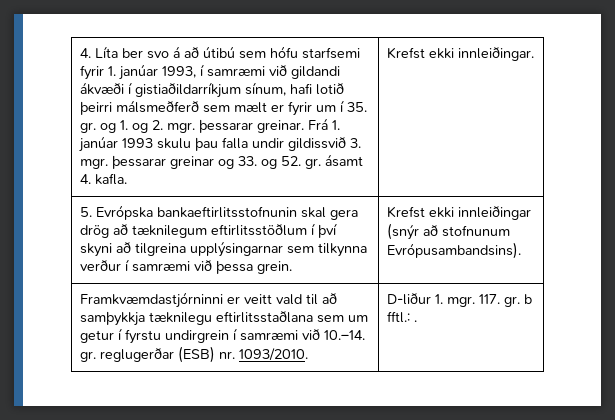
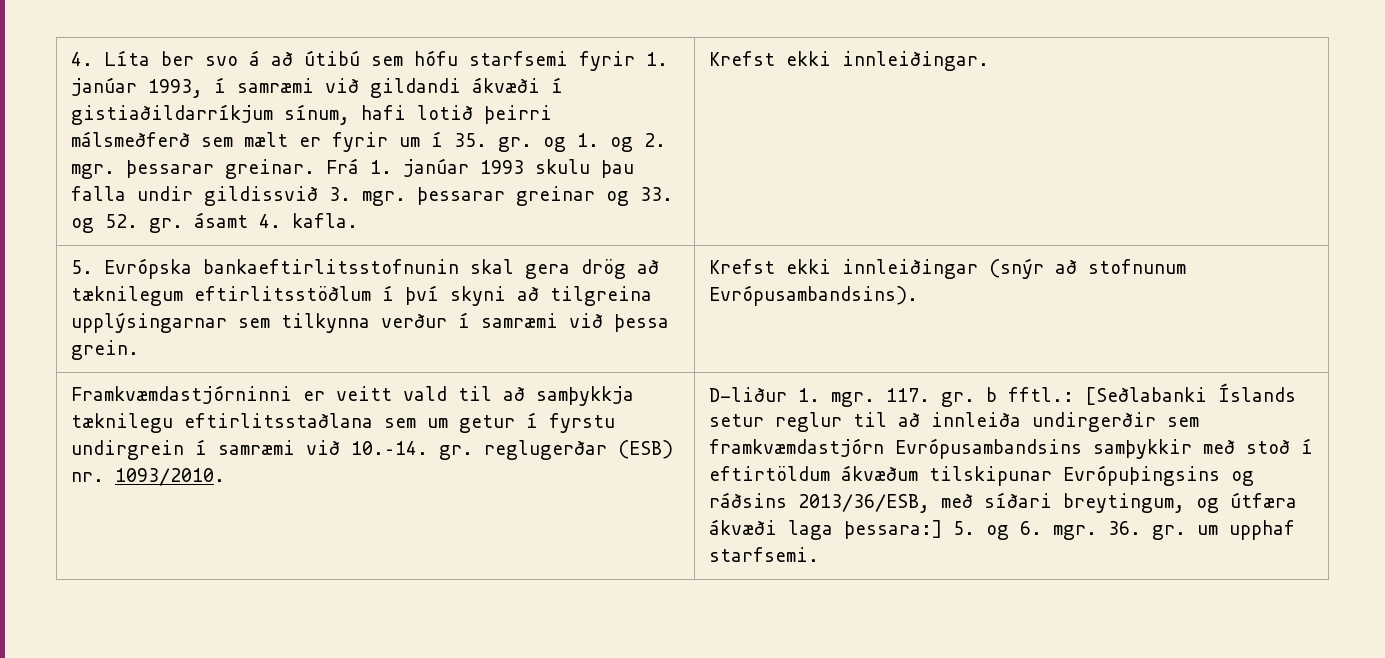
- 117. gr. b fftl.: .
+ 117. gr. b fftl.: [Seðlabanki Íslands setur reglur til að innleiða undirgerðir sem framkvæmdastjórn Evrópusambandsins samþykkir með stoð í eftirtöldum ákvæðum tilskipunar Evrópuþingsins og ráðsins 2013/36/ESB, með síðari breytingum, og útfæra ákvæði laga þessara:] 5. og 6. mgr. 36. gr. um upphaf starfsemi.

